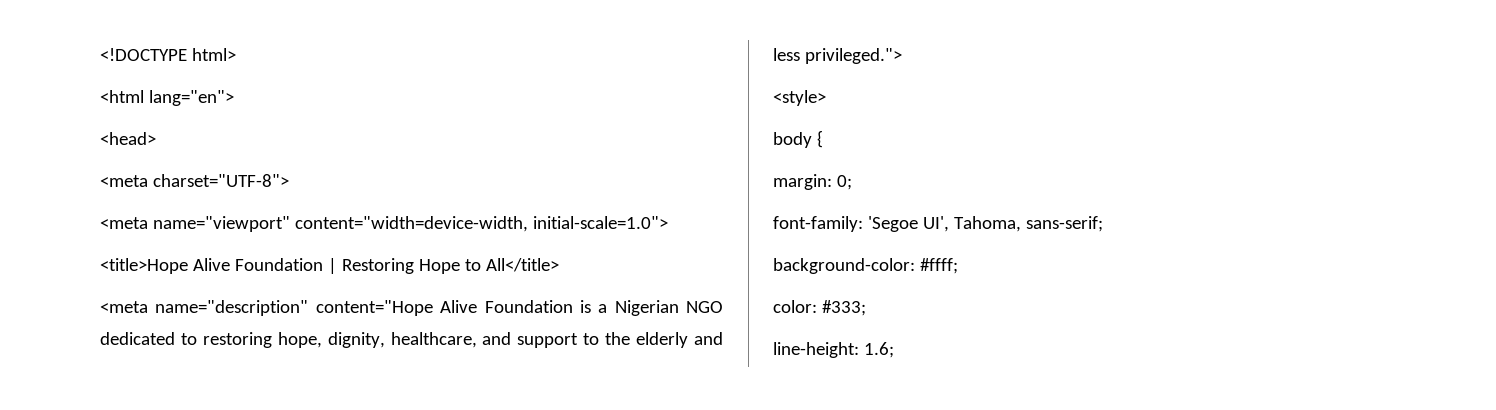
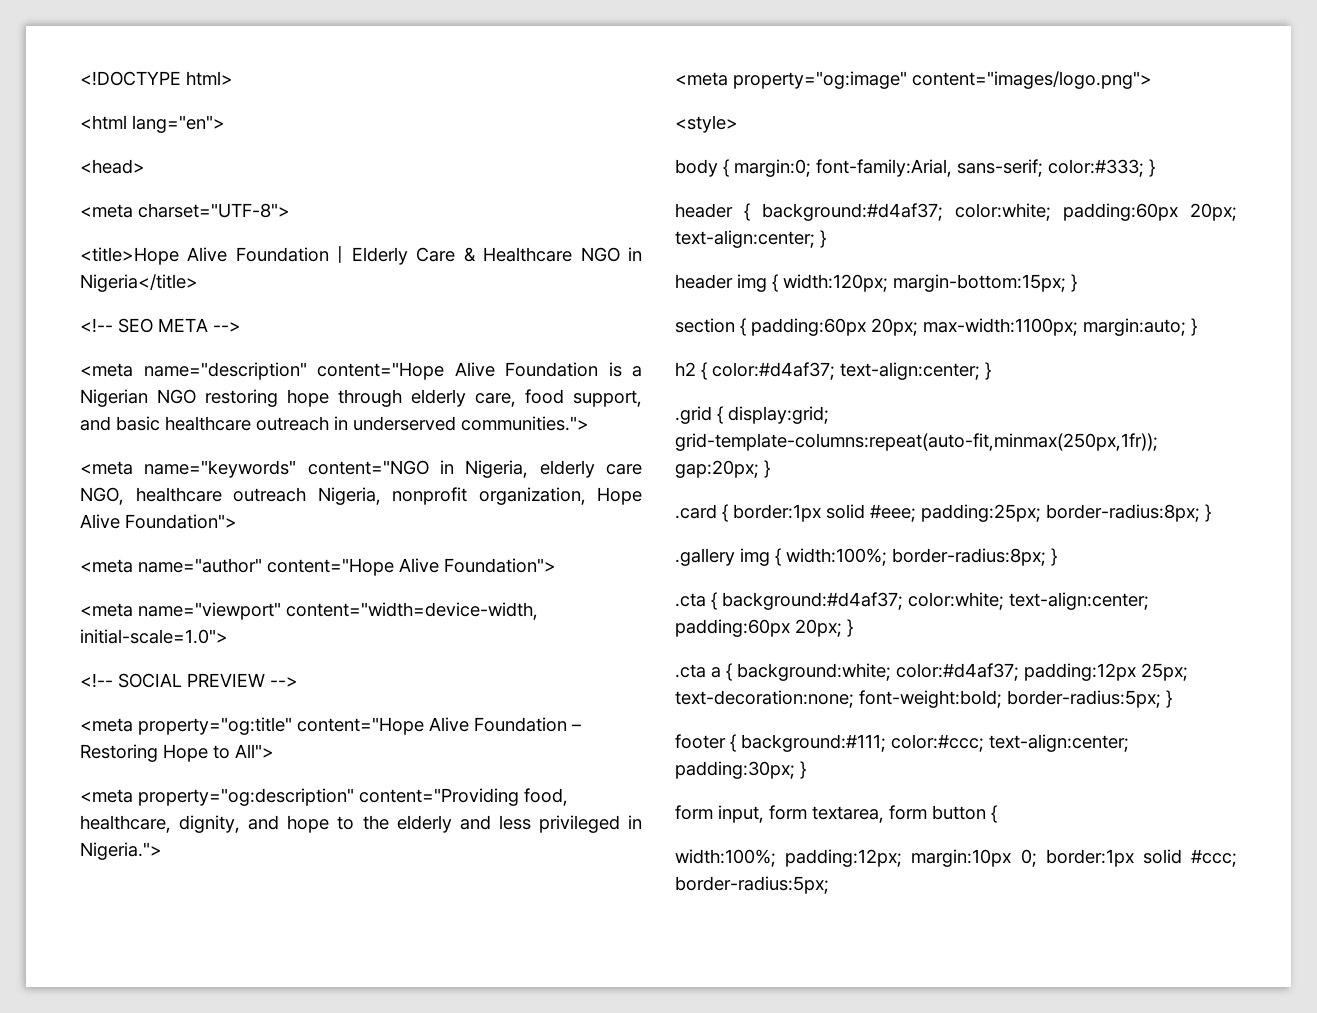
- <meta name="viewport" content="width=device-width, initial-scale=1.0">
- <title>Hope Alive Foundation | Restoring Hope to All</title>
+ <title>Hope Alive Foundation | Elderly Care & Healthcare NGO in Nigeria</title>
+ <!-- SEO META -->
- <meta name="description" content="Hope Alive Foundation is a Nigerian NGO dedicated to restoring hope, dignity, healthcare, and support to the elderly and less privileged.">
+ <meta name="description" content="Hope Alive Foundation is a Nigerian NGO restoring hope through elderly care, food support, and basic healthcare outreach in underserved communities.">
+ <meta name="keywords" content="NGO in Nigeria, elderly care NGO, healthcare outreach Nigeria, nonprofit organization, Hope Alive Foundation">
+ <meta name="author" content="Hope Alive Foundation">
+ <meta name="viewport" content="width=device-width, initial-scale=1.0">
+ <!-- SOCIAL PREVIEW -->
+ <meta property="og:title" content="Hope Alive Foundation – Restoring Hope to All">
+ <meta property="og:description" content="Providing food, healthcare, dignity, and hope to the elderly and less privileged in Nigeria.">
+ <meta property="og:image" content="images/logo.png">
  <style>
- body {
- margin: 0;
- font-family: 'Segoe UI', Tahoma, sans-serif;
- background-color: #ffff;
- color: #333;
- line-height: 1.6;
+ body { margin:0; font-family:Arial, sans-serif; color:#333; }
+ header { background:#d4af37; color:white; padding:60px 20px; text-align:center; }
+ header img { width:120px; margin-bottom:15px; }
+ section { padding:60px 20px; max-width:1100px; margin:auto; }
+ h2 { color:#d4af37; text-align:center; }
+ .grid { display:grid; grid-template-columns:repeat(auto-fit,minmax(250px,1fr)); gap:20px; }
+ .card { border:1px solid #eee; padding:25px; border-radius:8px; }
+ .gallery img { width:100%; border-radius:8px; }
+ .cta { background:#d4af37; color:white; text-align:center; padding:60px 20px; }
+ .cta a { background:white; color:#d4af37; padding:12px 25px; text-decoration:none; font-weight:bold; border-radius:5px; }
+ footer { background:#111; color:#ccc; text-align:center; padding:30px; }
+ form input, form textarea, form button {
+ width:100%; padding:12px; margin:10px 0; border:1px solid #ccc; border-radius:5px;

